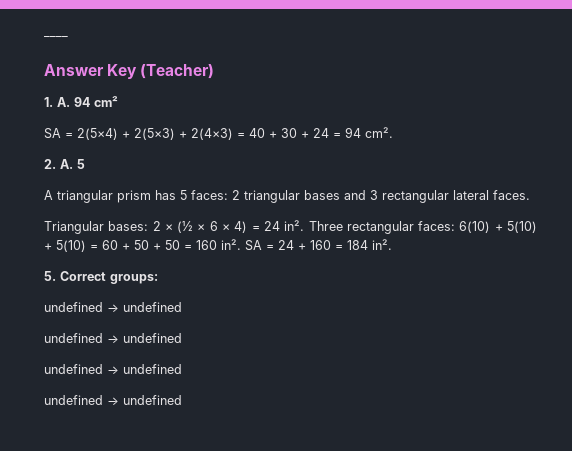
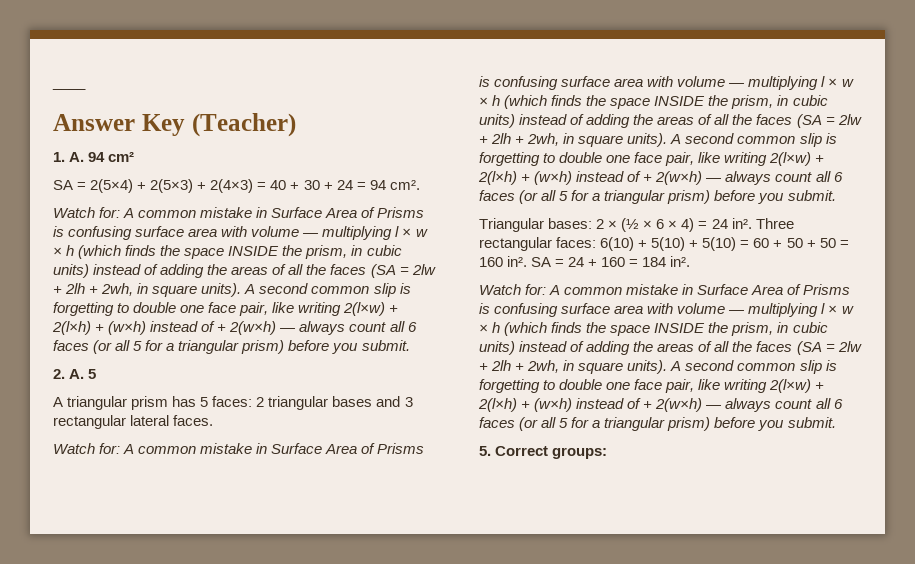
  SA = 2(5×4) + 2(5×3) + 2(4×3) = 40 + 30 + 24 = 94 cm².
+ Watch for: A common mistake in Surface Area of Prisms is confusing surface area with volume — multiplying l × w × h (which finds the space INSIDE the prism, in cubic units) instead of adding the areas of all the faces (SA = 2lw + 2lh + 2wh, in square units). A second common slip is forgetting to double one face pair, like writing 2(l×w) + 2(l×h) + (w×h) instead of + 2(w×h) — always count all 6 faces (or all 5 for a triangular prism) before you submit.
  A triangular prism has 5 faces: 2 triangular bases and 3 rectangular lateral faces.
+ Watch for: A common mistake in Surface Area of Prisms is confusing surface area with volume — multiplying l × w × h (which finds the space INSIDE the prism, in cubic units) instead of adding the areas of all the faces (SA = 2lw + 2lh + 2wh, in square units). A second common slip is forgetting to double one face pair, like writing 2(l×w) + 2(l×h) + (w×h) instead of + 2(w×h) — always count all 6 faces (or all 5 for a triangular prism) before you submit.
  SA = 24 + 160 = 184 in².
+ Watch for: A common mistake in Surface Area of Prisms is confusing surface area with volume — multiplying l × w × h (which finds the space INSIDE the prism, in cubic units) instead of adding the areas of all the faces (SA = 2lw + 2lh + 2wh, in square units). A second common slip is forgetting to double one face pair, like writing 2(l×w) + 2(l×h) + (w×h) instead of + 2(w×h) — always count all 6 faces (or all 5 for a triangular prism) before you submit.
  5. Correct groups:
- undefined → undefined
- undefined → undefined
- undefined → undefined
- undefined → undefined

